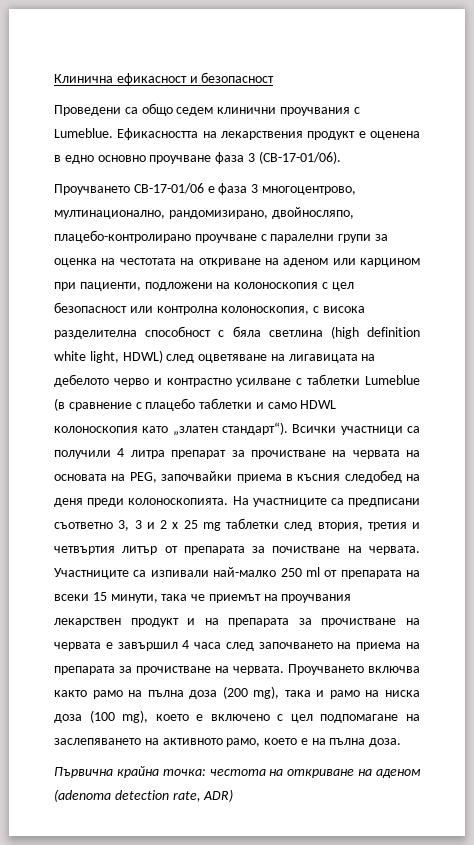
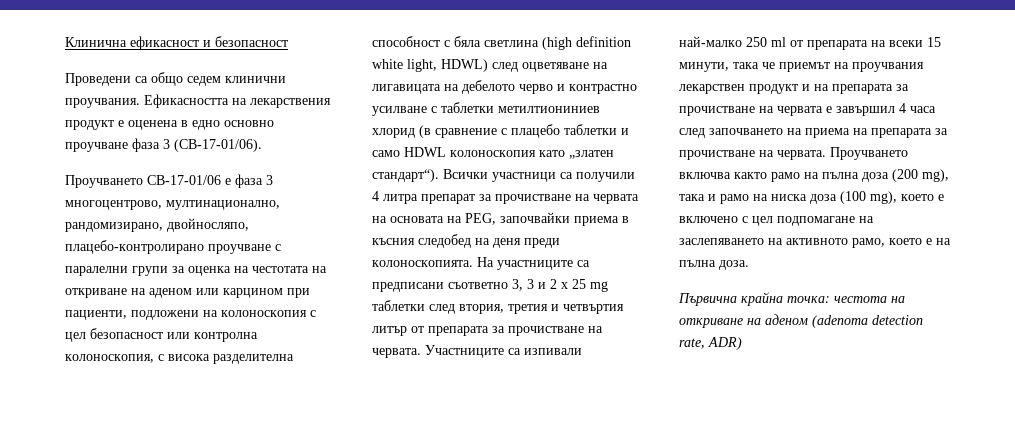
- Проведени са общо седем клинични проучвания с Lumeblue.
+ Проведени са общо седем клинични проучвания.
- Проучването CB-17-01/06 е фаза 3 многоцентрово, мултинационално, рандомизирано, двойносляпо, плацебо-контролирано проучване с паралелни групи за оценка на честотата на откриване на аденом или карцином при пациенти, подложени на колоноскопия с цел безопасност или контролна колоноскопия, с висока разделителна способност с бяла светлина (high definition white light, HDWL) след оцветяване на лигавицата на дебелото черво и контрастно усилване с таблетки Lumeblue (в сравнение с плацебо таблетки и само HDWL колоноскопия като „златен стандарт“).
+ Проучването CB-17-01/06 е фаза 3 многоцентрово, мултинационално, рандомизирано, двойносляпо, плацебо-контролирано проучване с паралелни групи за оценка на честотата на откриване на аденом или карцином при пациенти, подложени на колоноскопия с цел безопасност или контролна колоноскопия, с висока разделителна способност с бяла светлина (high definition white light, HDWL) след оцветяване на лигавицата на дебелото черво и контрастно усилване с таблетки метилтиониниев хлорид (в сравнение с плацебо таблетки и само HDWL колоноскопия като „златен стандарт“).
- На участниците са предписани съответно 3, 3 и 2 х 25 mg таблетки след втория, третия и четвъртия литър от препарата за почистване на червата.
+ На участниците са предписани съответно 3, 3 и 2 х 25 mg таблетки след втория, третия и четвъртия литър от препарата за прочистване на червата.

